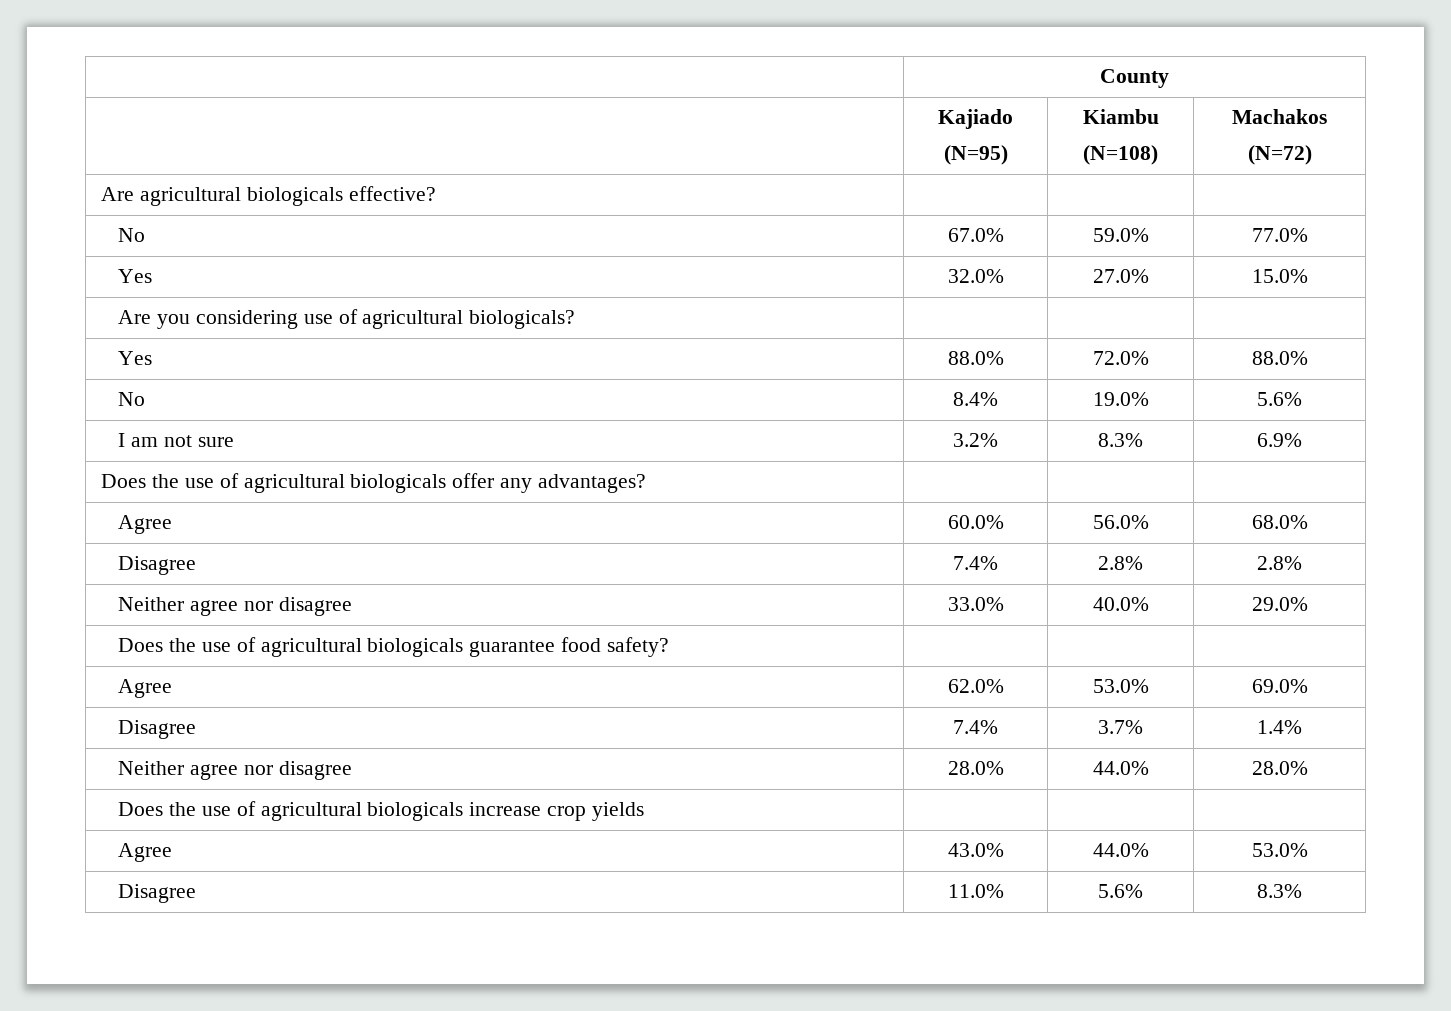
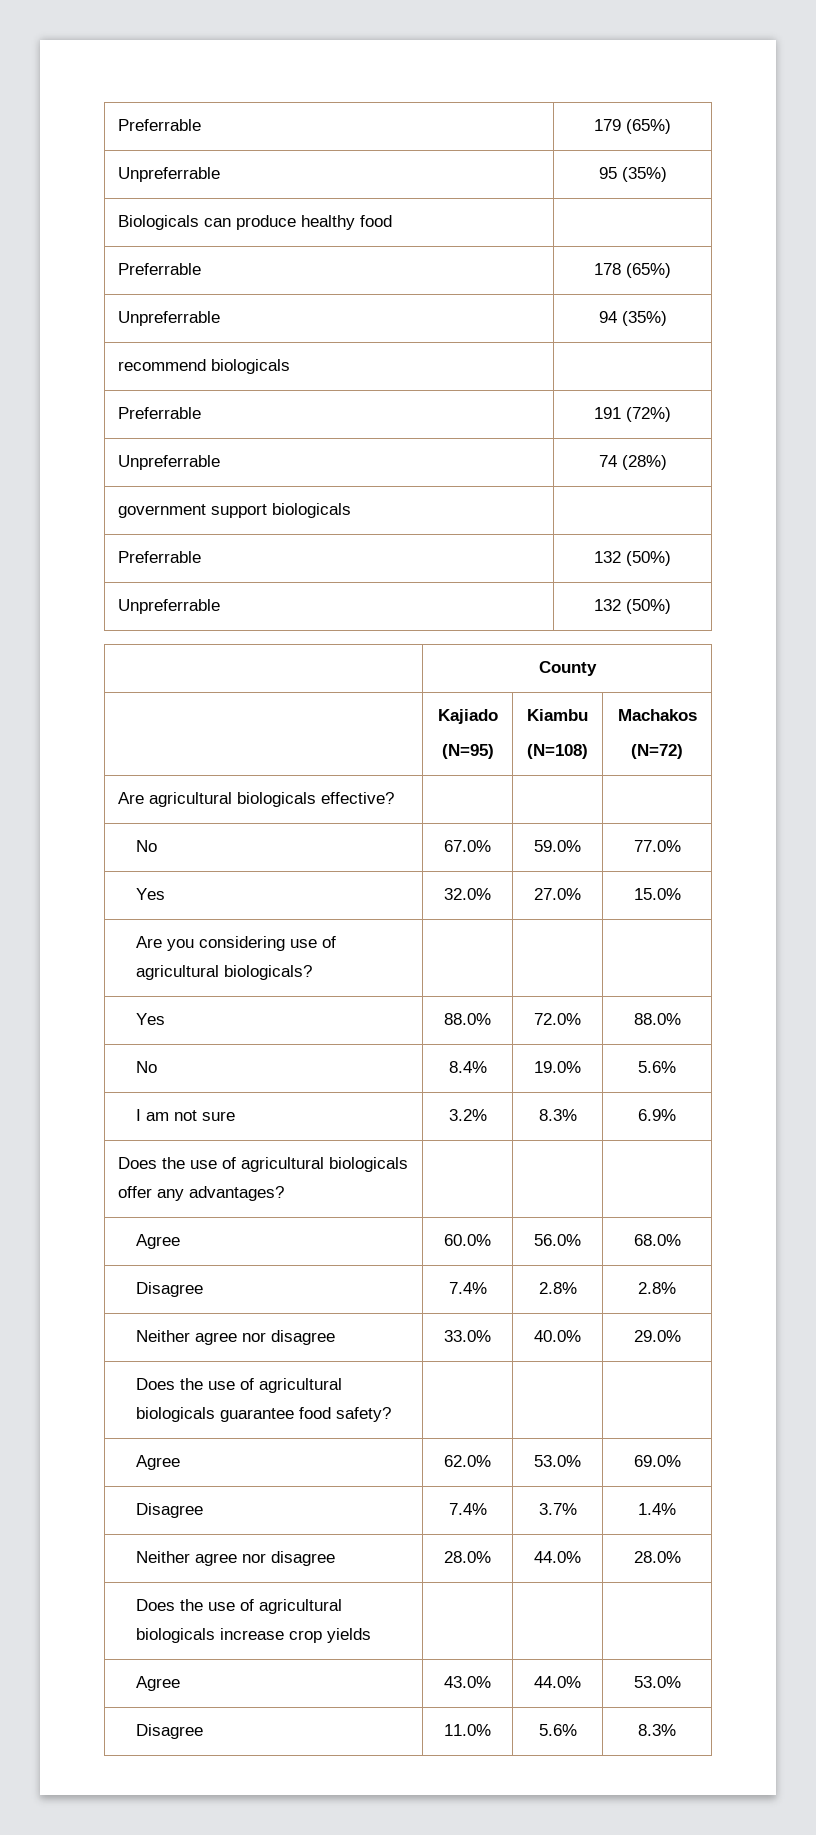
+ Preferrable | 179 (65%)
+ Unpreferrable | 95 (35%)
+ Biologicals can produce healthy food |
+ Preferrable | 178 (65%)
+ Unpreferrable | 94 (35%)
+ recommend biologicals |
+ Preferrable | 191 (72%)
+ Unpreferrable | 74 (28%)
+ government support biologicals |
+ Preferrable | 132 (50%)
+ Unpreferrable | 132 (50%)

